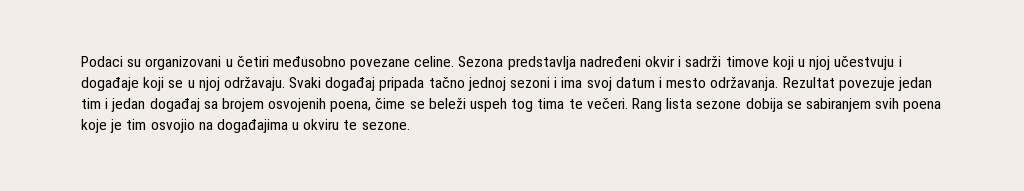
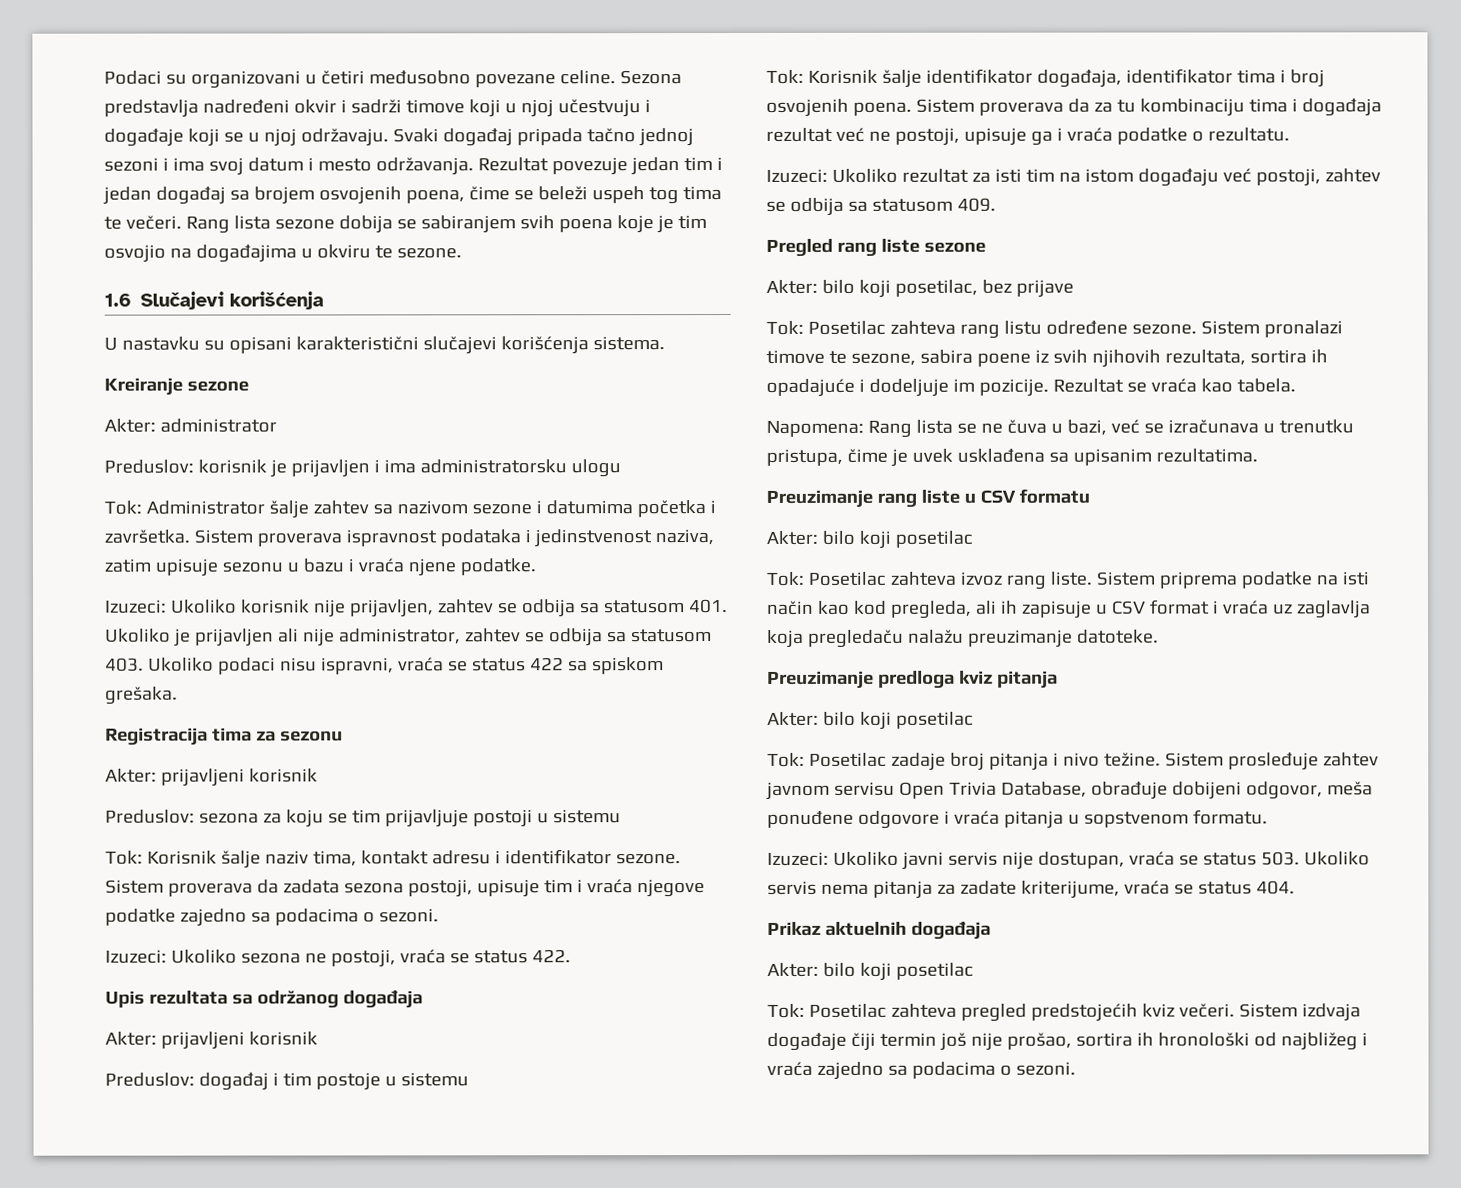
+ 1.6 Slučajevi korišćenja
+ U nastavku su opisani karakteristični slučajevi korišćenja sistema.
+ Kreiranje sezone
+ Akter: administrator
+ Preduslov: korisnik je prijavljen i ima administratorsku ulogu
+ Tok: Administrator šalje zahtev sa nazivom sezone i datumima početka i završetka. Sistem proverava ispravnost podataka i jedinstvenost naziva, zatim upisuje sezonu u bazu i vraća njene podatke.
+ Izuzeci: Ukoliko korisnik nije prijavljen, zahtev se odbija sa statusom 401. Ukoliko je prijavljen ali nije administrator, zahtev se odbija sa statusom 403. Ukoliko podaci nisu ispravni, vraća se status 422 sa spiskom grešaka.
+ Registracija tima za sezonu
+ Akter: prijavljeni korisnik
+ Preduslov: sezona za koju se tim prijavljuje postoji u sistemu
+ Tok: Korisnik šalje naziv tima, kontakt adresu i identifikator sezone. Sistem proverava da zadata sezona postoji, upisuje tim i vraća njegove podatke zajedno sa podacima o sezoni.
+ Izuzeci: Ukoliko sezona ne postoji, vraća se status 422.
+ Upis rezultata sa održanog događaja
+ Akter: prijavljeni korisnik
+ Preduslov: događaj i tim postoje u sistemu
+ Tok: Korisnik šalje identifikator događaja, identifikator tima i broj osvojenih poena. Sistem proverava da za tu kombinaciju tima i događaja rezultat već ne postoji, upisuje ga i vraća podatke o rezultatu.
+ Izuzeci: Ukoliko rezultat za isti tim na istom događaju već postoji, zahtev se odbija sa statusom 409.
+ Pregled rang liste sezone
+ Akter: bilo koji posetilac, bez prijave
+ Tok: Posetilac zahteva rang listu određene sezone. Sistem pronalazi timove te sezone, sabira poene iz svih njihovih rezultata, sortira ih opadajuće i dodeljuje im pozicije. Rezultat se vraća kao tabela.
+ Napomena: Rang lista se ne čuva u bazi, već se izračunava u trenutku pristupa, čime je uvek usklađena sa upisanim rezultatima.
+ Preuzimanje rang liste u CSV formatu
+ Akter: bilo koji posetilac
+ Tok: Posetilac zahteva izvoz rang liste. Sistem priprema podatke na isti način kao kod pregleda, ali ih zapisuje u CSV format i vraća uz zaglavlja koja pregledaču nalažu preuzimanje datoteke.
+ Preuzimanje predloga kviz pitanja
+ Akter: bilo koji posetilac
+ Tok: Posetilac zadaje broj pitanja i nivo težine. Sistem prosleđuje zahtev javnom servisu Open Trivia Database, obrađuje dobijeni odgovor, meša ponuđene odgovore i vraća pitanja u sopstvenom formatu.
+ Izuzeci: Ukoliko javni servis nije dostupan, vraća se status 503. Ukoliko servis nema pitanja za zadate kriterijume, vraća se status 404.
+ Prikaz aktuelnih događaja
+ Akter: bilo koji posetilac
+ Tok: Posetilac zahteva pregled predstojećih kviz večeri. Sistem izdvaja događaje čiji termin još nije prošao, sortira ih hronološki od najbližeg i vraća zajedno sa podacima o sezoni.

